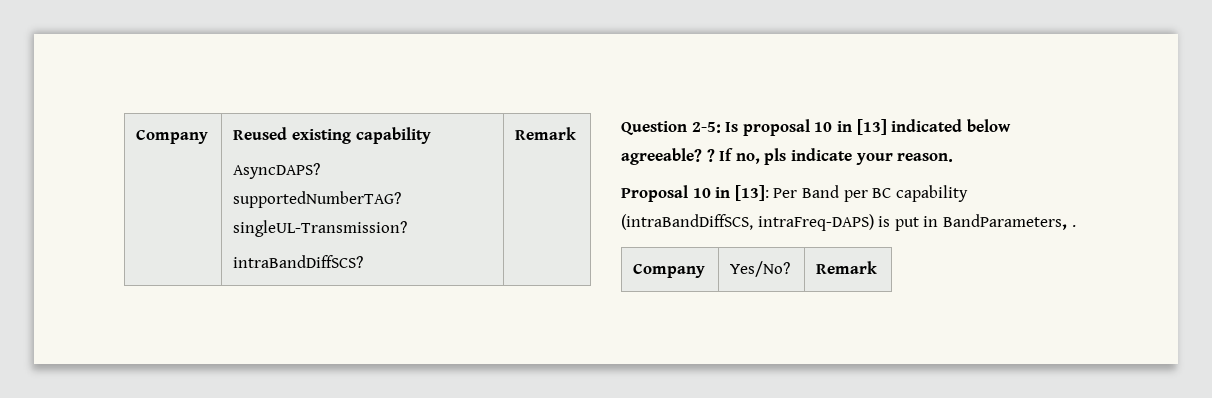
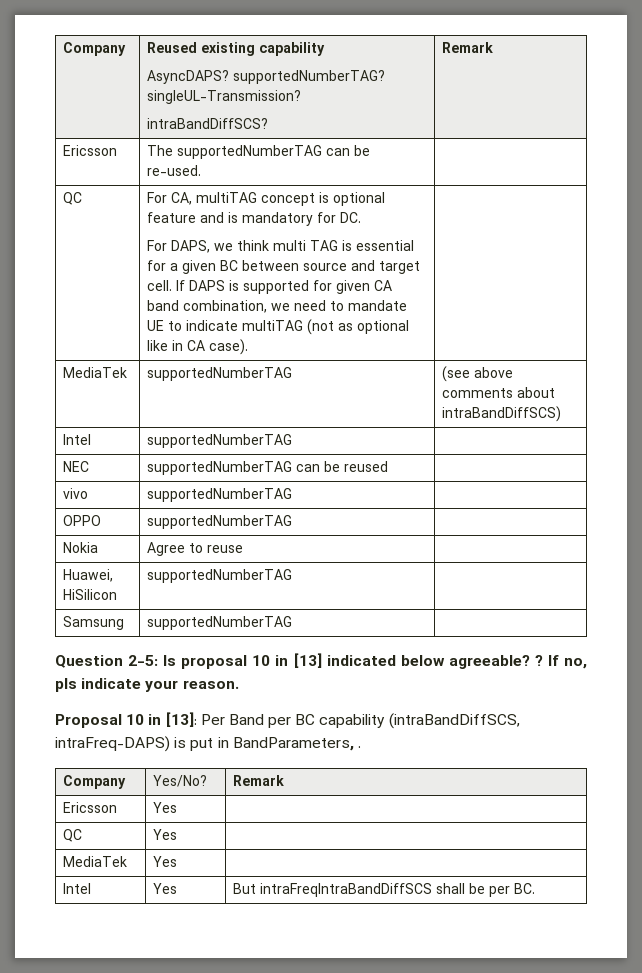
+ Ericsson | The supportedNumberTAG can be re-used. |
+ QC | For CA, multiTAG concept is optional feature and is mandatory for DC.
+ For DAPS, we think multi TAG is essential for a given BC between source and target cell. If DAPS is supported for given CA band combination, we need to mandate UE to indicate multiTAG (not as optional like in CA case). |
+ MediaTek | supportedNumberTAG | (see above comments about intraBandDiffSCS)
+ Intel | supportedNumberTAG |
+ NEC | supportedNumberTAG can be reused |
+ vivo | supportedNumberTAG |
+ OPPO | supportedNumberTAG |
+ Nokia | Agree to reuse |
+ Huawei, HiSilicon | supportedNumberTAG |
+ Samsung | supportedNumberTAG |
+ Ericsson | Yes |
+ QC | Yes |
+ MediaTek | Yes |
+ Intel | Yes | But intraFreqIntraBandDiffSCS shall be per BC.

